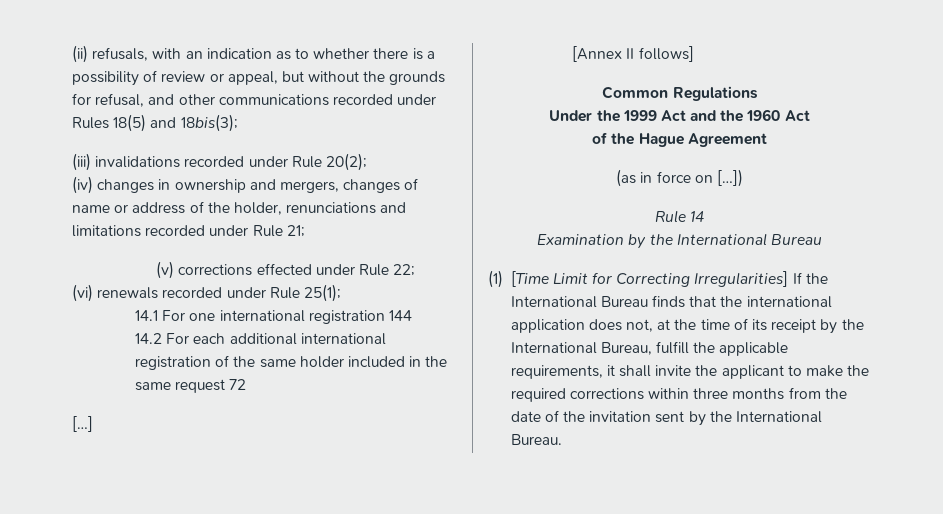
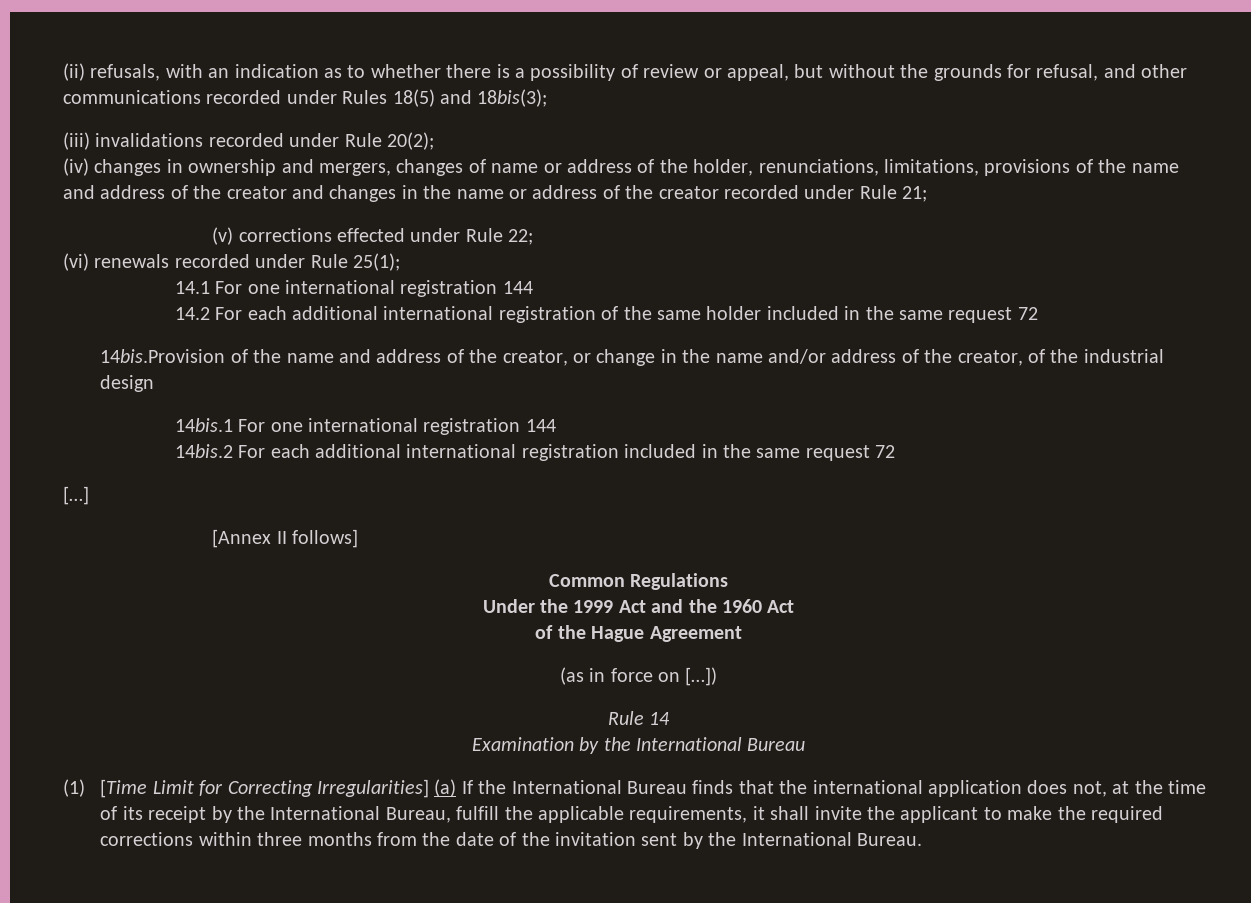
- (iv) changes in ownership and mergers, changes of name or address of the holder, renunciations and limitations recorded under Rule 21;
+ (iv) changes in ownership and mergers, changes of name or address of the holder, renunciations, limitations, provisions of the name and address of the creator and changes in the name or address of the creator recorded under Rule 21;
+ 14bis.Provision of the name and address of the creator, or change in the name and/or address of the creator, of the industrial design
+ 14bis.1 For one international registration 144
+ 14bis.2 For each additional international registration included in the same request 72
- (1) [Time Limit for Correcting Irregularities] If the International Bureau finds that the international application does not, at the time of its receipt by the International Bureau, fulfill the applicable requirements, it shall invite the applicant to make the required corrections within three months from the date of the invitation sent by the International Bureau.
+ (1) [Time Limit for Correcting Irregularities] (a) If the International Bureau finds that the international application does not, at the time of its receipt by the International Bureau, fulfill the applicable requirements, it shall invite the applicant to make the required corrections within three months from the date of the invitation sent by the International Bureau.

